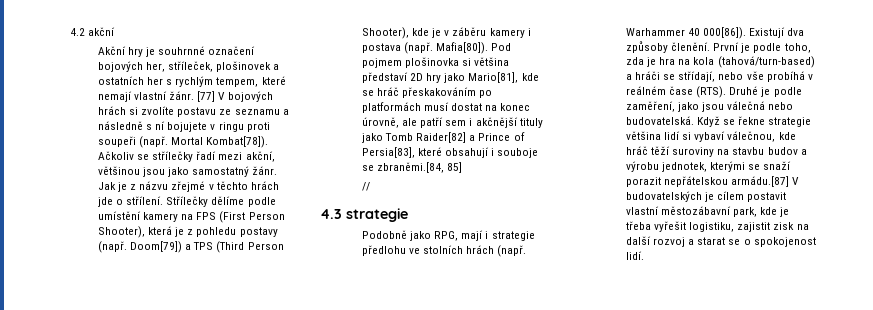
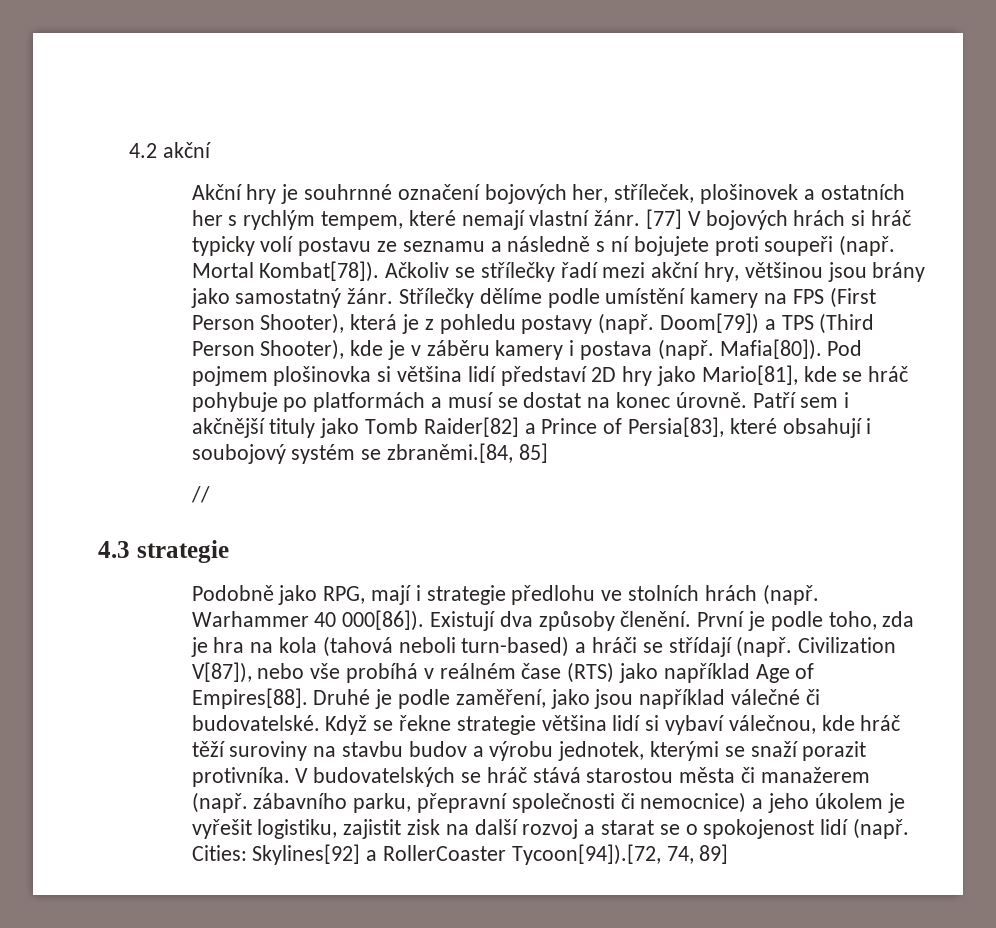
- [77] V bojových hrách si zvolíte postavu ze seznamu a následně s ní bojujete v ringu proti soupeři (např.
+ [77] V bojových hrách si hráč typicky volí postavu ze seznamu a následně s ní bojujete proti soupeři (např.
- Ačkoliv se střílečky řadí mezi akční, většinou jsou jako samostatný žánr.
+ Ačkoliv se střílečky řadí mezi akční hry, většinou jsou brány jako samostatný žánr.
- Jak je z názvu zřejmé v těchto hrách jde o střílení.
- Pod pojmem plošinovka si většina představí 2D hry jako Mario[81], kde se hráč přeskakováním po platformách musí dostat na konec úrovně, ale patří sem i akčnější tituly jako Tomb Raider[82] a Prince of Persia[83], které obsahují i souboje se zbraněmi.[84, 85]
+ Pod pojmem plošinovka si většina lidí představí 2D hry jako Mario[81], kde se hráč pohybuje po platformách a musí se dostat na konec úrovně. Patří sem i akčnější tituly jako Tomb Raider[82] a Prince of Persia[83], které obsahují i soubojový systém se zbraněmi.[84, 85]
- První je podle toho, zda je hra na kola (tahová/turn-based) a hráči se střídají, nebo vše probíhá v reálném čase (RTS).
+ První je podle toho, zda je hra na kola (tahová neboli turn-based) a hráči se střídají (např. Civilization V[87]), nebo vše probíhá v reálném čase (RTS) jako například Age of Empires[88].
- Druhé je podle zaměření, jako jsou válečná nebo budovatelská.
+ Druhé je podle zaměření, jako jsou například válečné či budovatelské.
- Když se řekne strategie většina lidí si vybaví válečnou, kde hráč těží suroviny na stavbu budov a výrobu jednotek, kterými se snaží porazit nepřátelskou armádu.[87] V budovatelských je cílem postavit vlastní městozábavní park, kde je třeba vyřešit logistiku, zajistit zisk na další rozvoj a starat se o spokojenost lidí.
+ Když se řekne strategie většina lidí si vybaví válečnou, kde hráč těží suroviny na stavbu budov a výrobu jednotek, kterými se snaží porazit protivníka. V budovatelských se hráč stává starostou města či manažerem (např. zábavního parku, přepravní společnosti či nemocnice) a jeho úkolem je vyřešit logistiku, zajistit zisk na další rozvoj a starat se o spokojenost lidí (např. Cities: Skylines[92] a RollerCoaster Tycoon[94]).[72, 74, 89]

